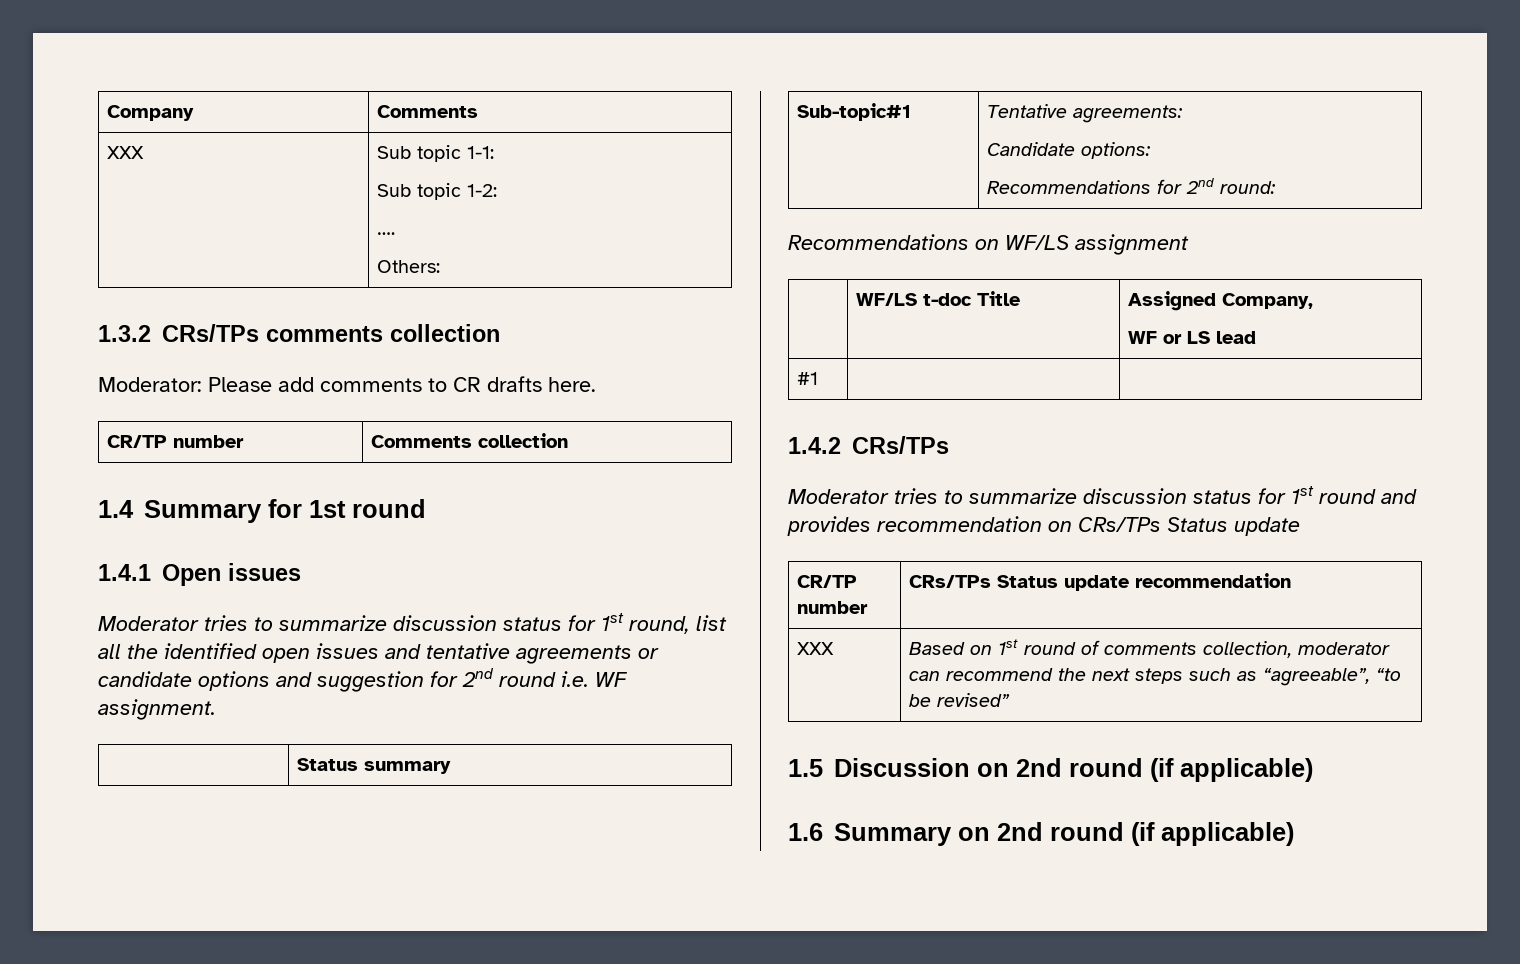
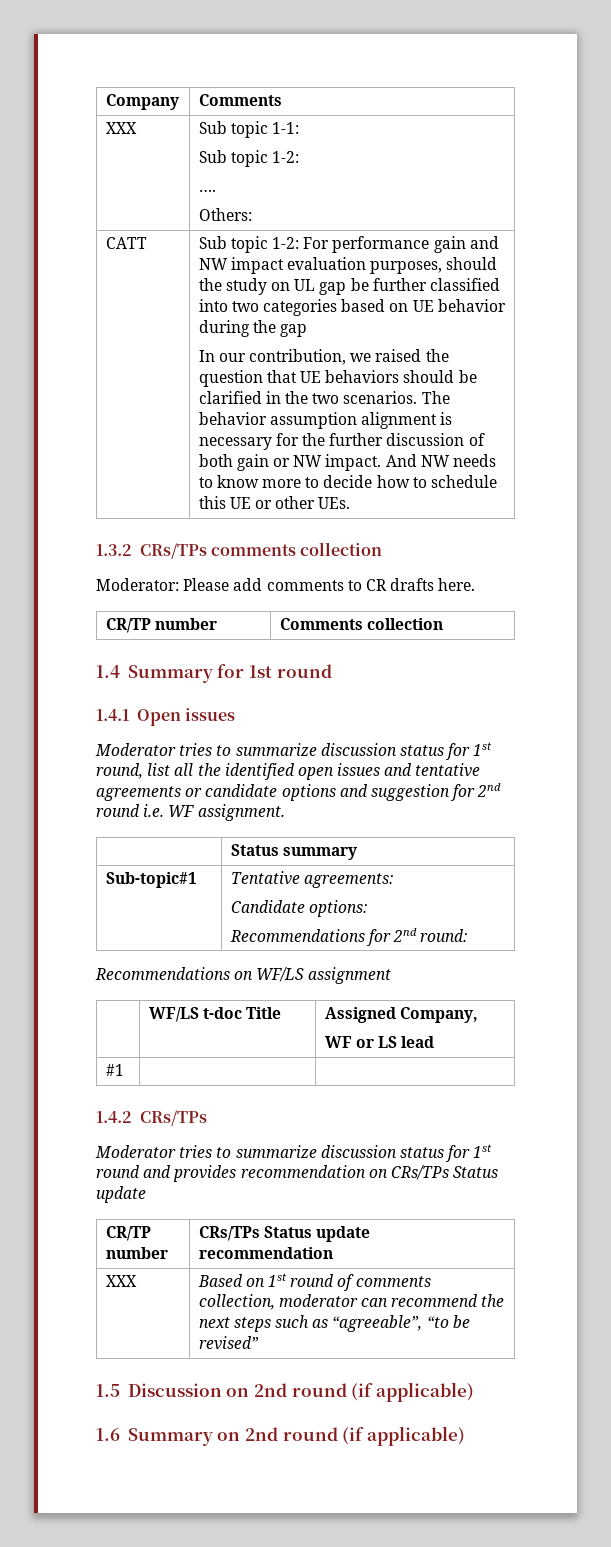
+ CATT | Sub topic 1-2: For performance gain and NW impact evaluation purposes, should the study on UL gap be further classified into two categories based on UE behavior during the gap
+ In our contribution, we raised the question that UE behaviors should be clarified in the two scenarios. The behavior assumption alignment is necessary for the further discussion of both gain or NW impact. And NW needs to know more to decide how to schedule this UE or other UEs.

